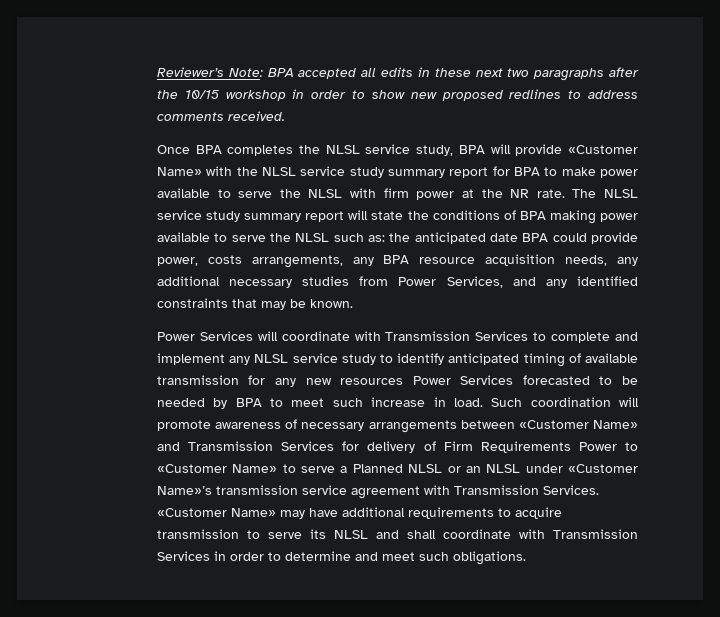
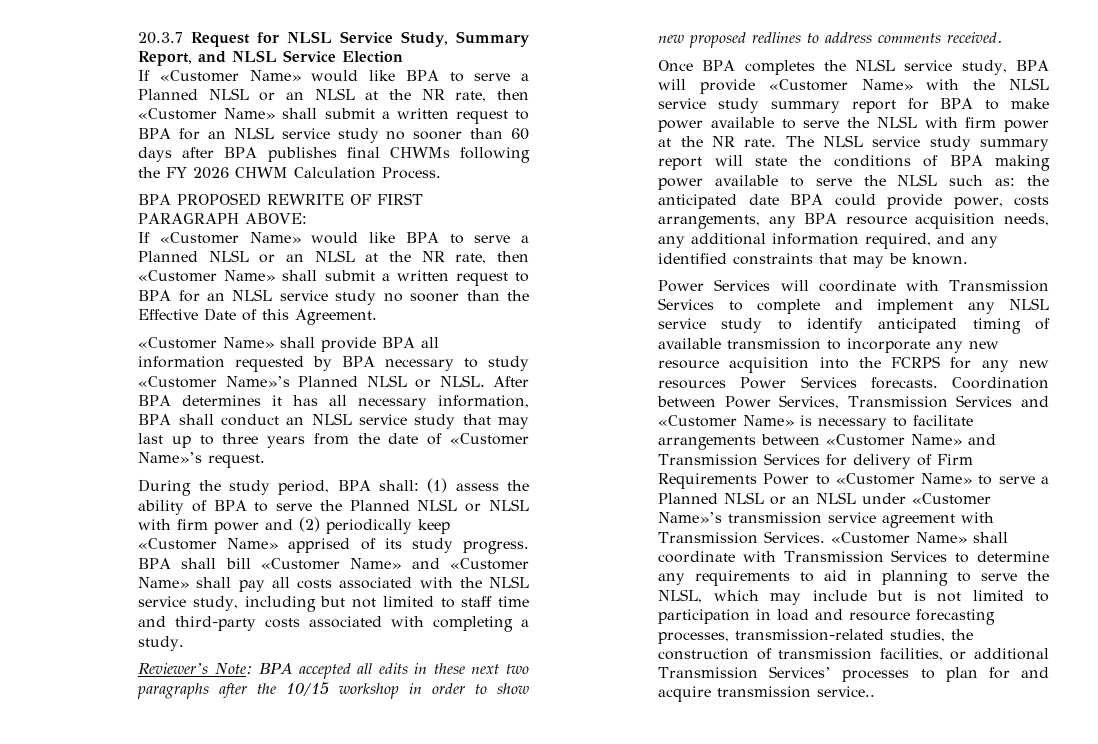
+ 20.3.7 Request for NLSL Service Study, Summary Report, and NLSL Service Election
+ If «Customer Name» would like BPA to serve a Planned NLSL or an NLSL at the NR rate, then «Customer Name» shall submit a written request to BPA for an NLSL service study no sooner than 60 days after BPA publishes final CHWMs following the FY 2026 CHWM Calculation Process.
+ BPA PROPOSED REWRITE OF FIRST PARAGRAPH ABOVE:
+ If «Customer Name» would like BPA to serve a Planned NLSL or an NLSL at the NR rate, then «Customer Name» shall submit a written request to BPA for an NLSL service study no sooner than the Effective Date of this Agreement.
+ «Customer Name» shall provide BPA all information requested by BPA necessary to study «Customer Name»’s Planned NLSL or NLSL. After BPA determines it has all necessary information, BPA shall conduct an NLSL service study that may last up to three years from the date of «Customer Name»’s request.
+ During the study period, BPA shall: (1) assess the ability of BPA to serve the Planned NLSL or NLSL with firm power and (2) periodically keep «Customer Name» apprised of its study progress. BPA shall bill «Customer Name» and «Customer Name» shall pay all costs associated with the NLSL service study, including but not limited to staff time and third-party costs associated with completing a study.
- The NLSL service study summary report will state the conditions of BPA making power available to serve the NLSL such as: the anticipated date BPA could provide power, costs arrangements, any BPA resource acquisition needs, any additional necessary studies from Power Services, and any identified constraints that may be known.
+ The NLSL service study summary report will state the conditions of BPA making power available to serve the NLSL such as: the anticipated date BPA could provide power, costs arrangements, any BPA resource acquisition needs, any additional information required, and any identified constraints that may be known.
- Power Services will coordinate with Transmission Services to complete and implement any NLSL service study to identify anticipated timing of available transmission for any new resources Power Services forecasted to be needed by BPA to meet such increase in load. Such coordination will promote awareness of necessary arrangements between «Customer Name» and Transmission Services for delivery of Firm Requirements Power to «Customer Name» to serve a Planned NLSL or an NLSL under «Customer Name»’s transmission service agreement with Transmission Services.
+ Power Services will coordinate with Transmission Services to complete and implement any NLSL service study to identify anticipated timing of available transmission to incorporate any new resource acquisition into the FCRPS for any new resources Power Services forecasts. Coordination between Power Services, Transmission Services and «Customer Name» is necessary to facilitate arrangements between «Customer Name» and Transmission Services for delivery of Firm Requirements Power to «Customer Name» to serve a Planned NLSL or an NLSL under «Customer Name»’s transmission service agreement with Transmission Services.
- «Customer Name» may have additional requirements to acquire transmission to serve its NLSL and shall coordinate with Transmission Services in order to determine and meet such obligations.
+ «Customer Name» shall coordinate with Transmission Services to determine any requirements to aid in planning to serve the NLSL, which may include but is not limited to participation in load and resource forecasting processes, transmission-related studies, the construction of transmission facilities, or additional Transmission Services’ processes to plan for and acquire transmission service..

